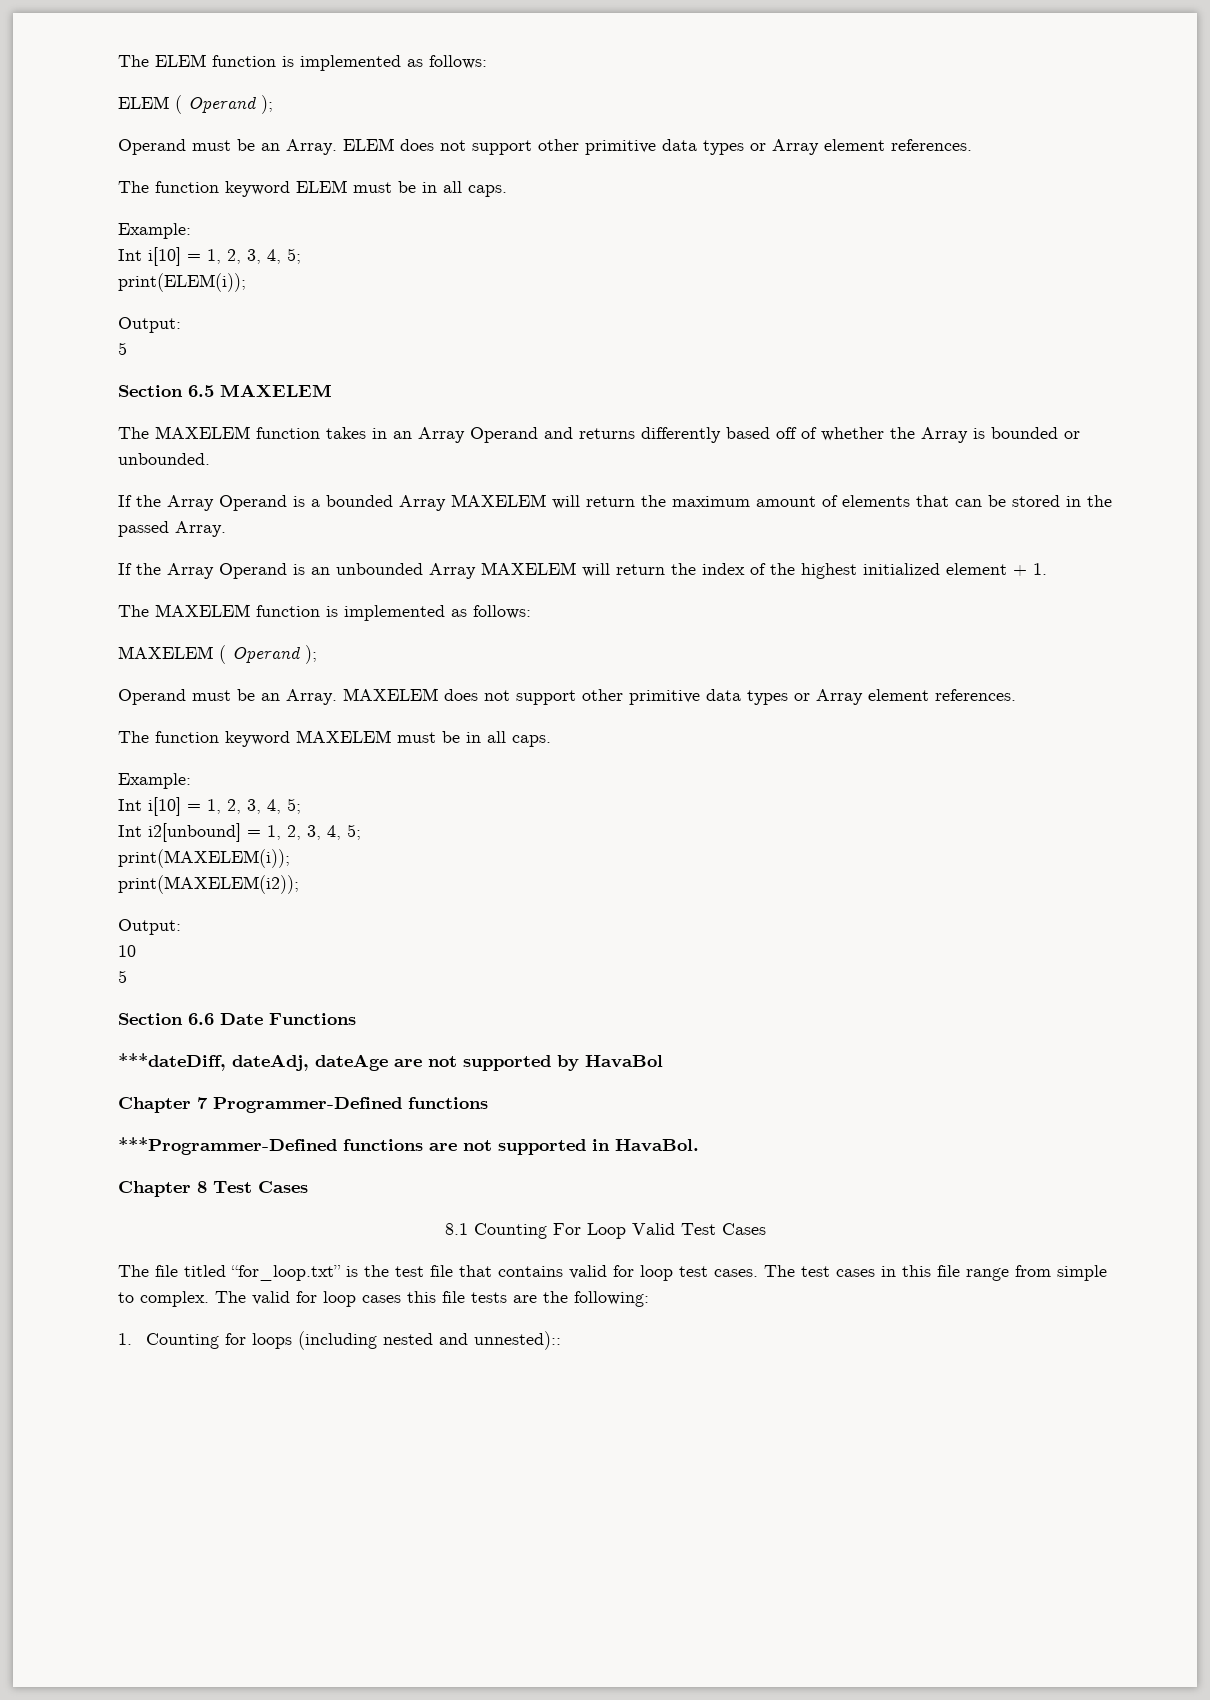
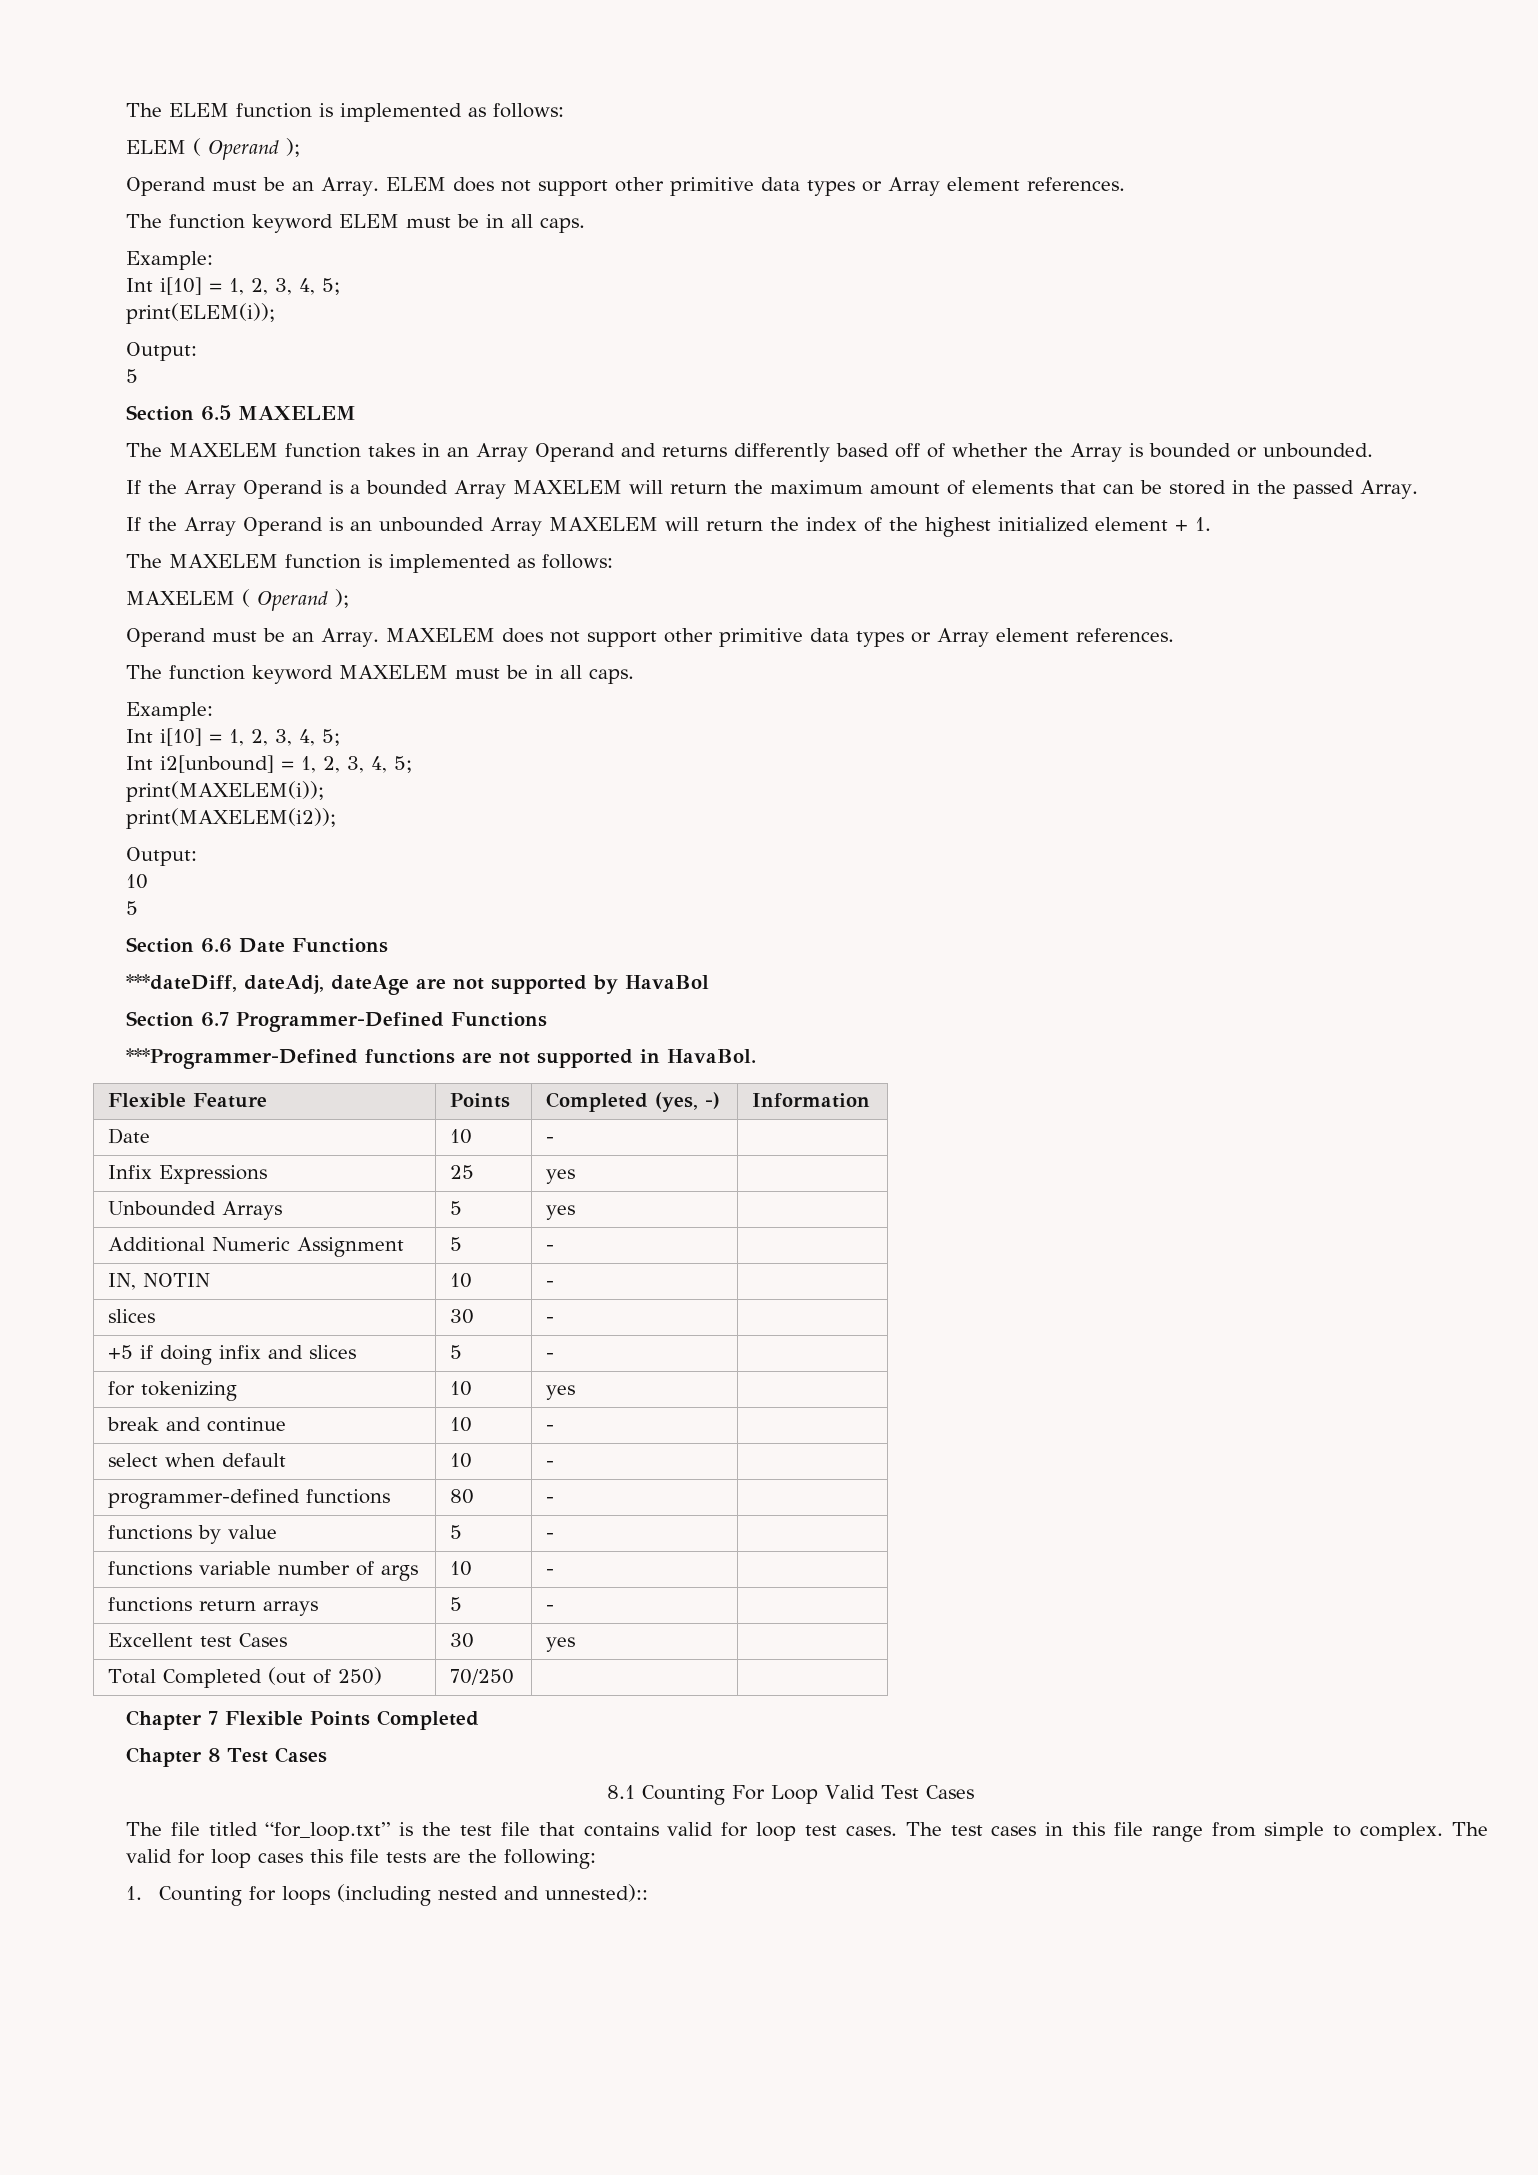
- Chapter 7 Programmer-Defined functions
+ Section 6.7 Programmer-Defined Functions
+ Flexible Feature | Points | Completed (yes, -) | Information
+ Date | 10 | - |
+ Infix Expressions | 25 | yes |
+ Unbounded Arrays | 5 | yes |
+ Additional Numeric Assignment | 5 | - |
+ IN, NOTIN | 10 | - |
+ slices | 30 | - |
+ +5 if doing infix and slices | 5 | - |
+ for tokenizing | 10 | yes |
+ break and continue | 10 | - |
+ select when default | 10 | - |
+ programmer-defined functions | 80 | - |
+ functions by value | 5 | - |
+ functions variable number of args | 10 | - |
+ functions return arrays | 5 | - |
+ Excellent test Cases | 30 | yes |
+ Total Completed (out of 250) | 70/250 | |
+ Chapter 7 Flexible Points Completed

